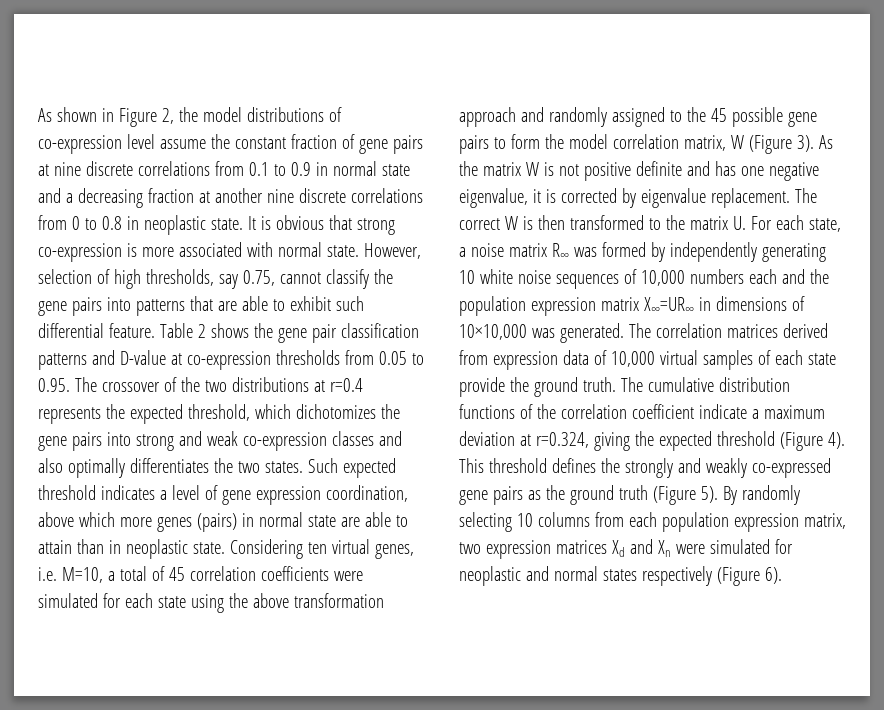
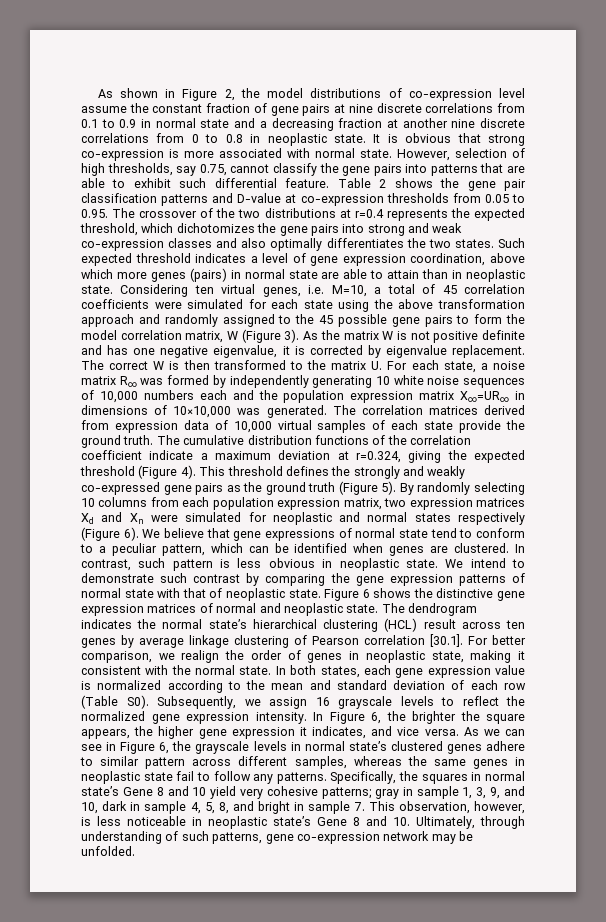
+ We believe that gene expressions of normal state tend to conform to a peculiar pattern, which can be identified when genes are clustered. In contrast, such pattern is less obvious in neoplastic state. We intend to demonstrate such contrast by comparing the gene expression patterns of normal state with that of neoplastic state. Figure 6 shows the distinctive gene expression matrices of normal and neoplastic state. The dendrogram indicates the normal state’s hierarchical clustering (HCL) result across ten genes by average linkage clustering of Pearson correlation [30.1]. For better comparison, we realign the order of genes in neoplastic state, making it consistent with the normal state. In both states, each gene expression value is normalized according to the mean and standard deviation of each row (Table S0). Subsequently, we assign 16 grayscale levels to reflect the normalized gene expression intensity. In Figure 6, the brighter the square appears, the higher gene expression it indicates, and vice versa. As we can see in Figure 6, the grayscale levels in normal state’s clustered genes adhere to similar pattern across different samples, whereas the same genes in neoplastic state fail to follow any patterns. Specifically, the squares in normal state’s Gene 8 and 10 yield very cohesive patterns; gray in sample 1, 3, 9, and 10, dark in sample 4, 5, 8, and bright in sample 7. This observation, however, is less noticeable in neoplastic state’s Gene 8 and 10. Ultimately, through understanding of such patterns, gene co-expression network may be unfolded.

